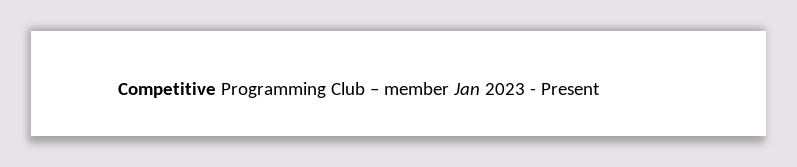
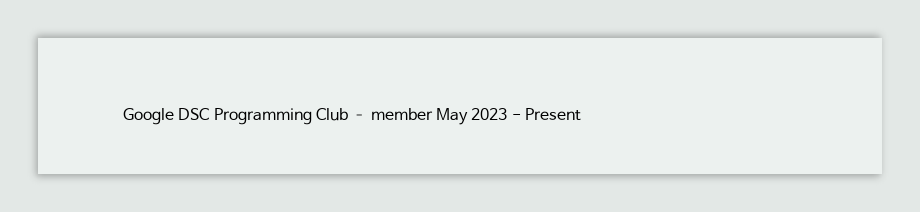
- Competitive Programming Club – member Jan 2023 - Present
+ Google DSC Programming Club – member May 2023 - Present

